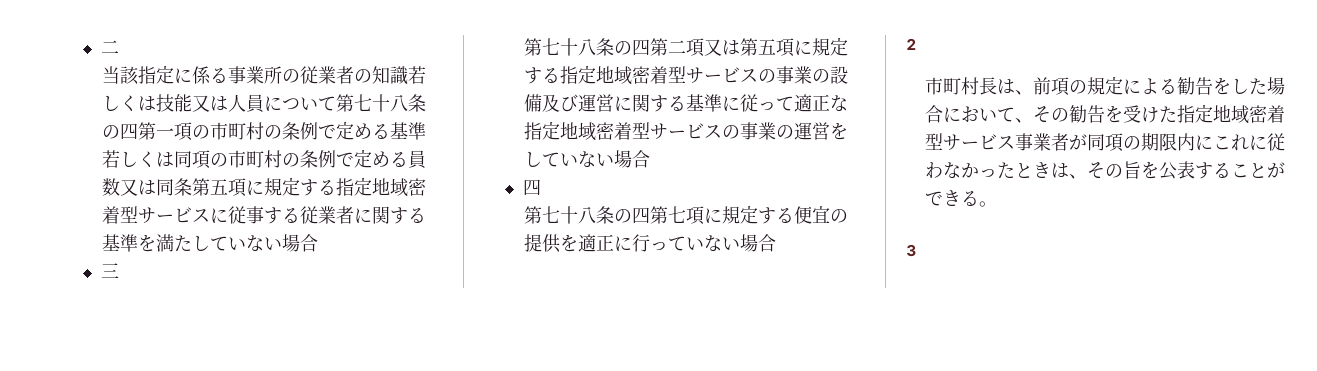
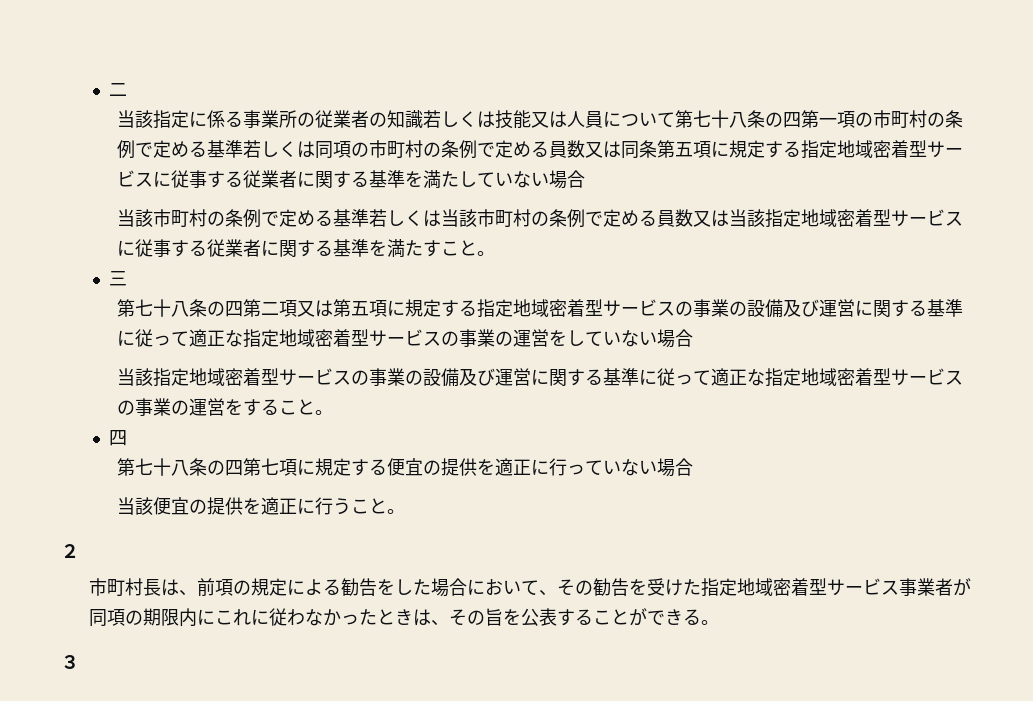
+ 当該市町村の条例で定める基準若しくは当該市町村の条例で定める員数又は当該指定地域密着型サービスに従事する従業者に関する基準を満たすこと。
+ 当該指定地域密着型サービスの事業の設備及び運営に関する基準に従って適正な指定地域密着型サービスの事業の運営をすること。
+ 当該便宜の提供を適正に行うこと。

